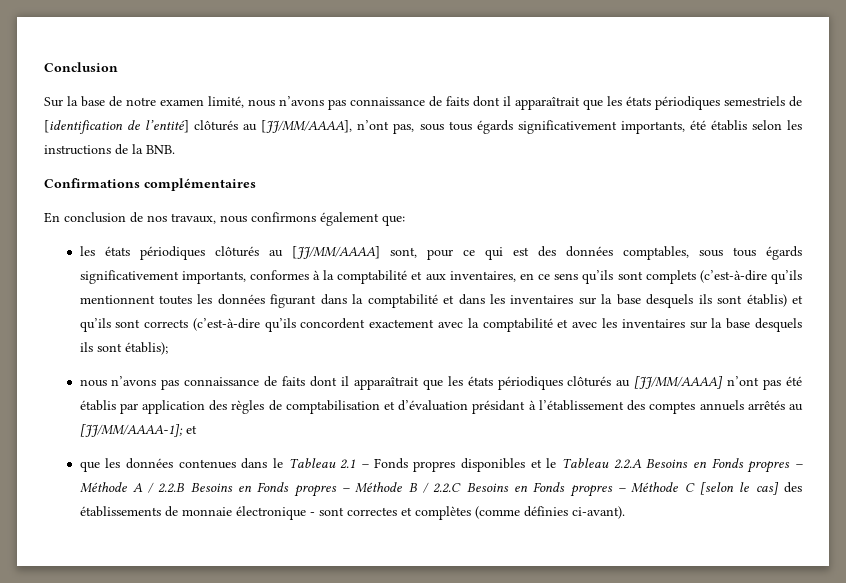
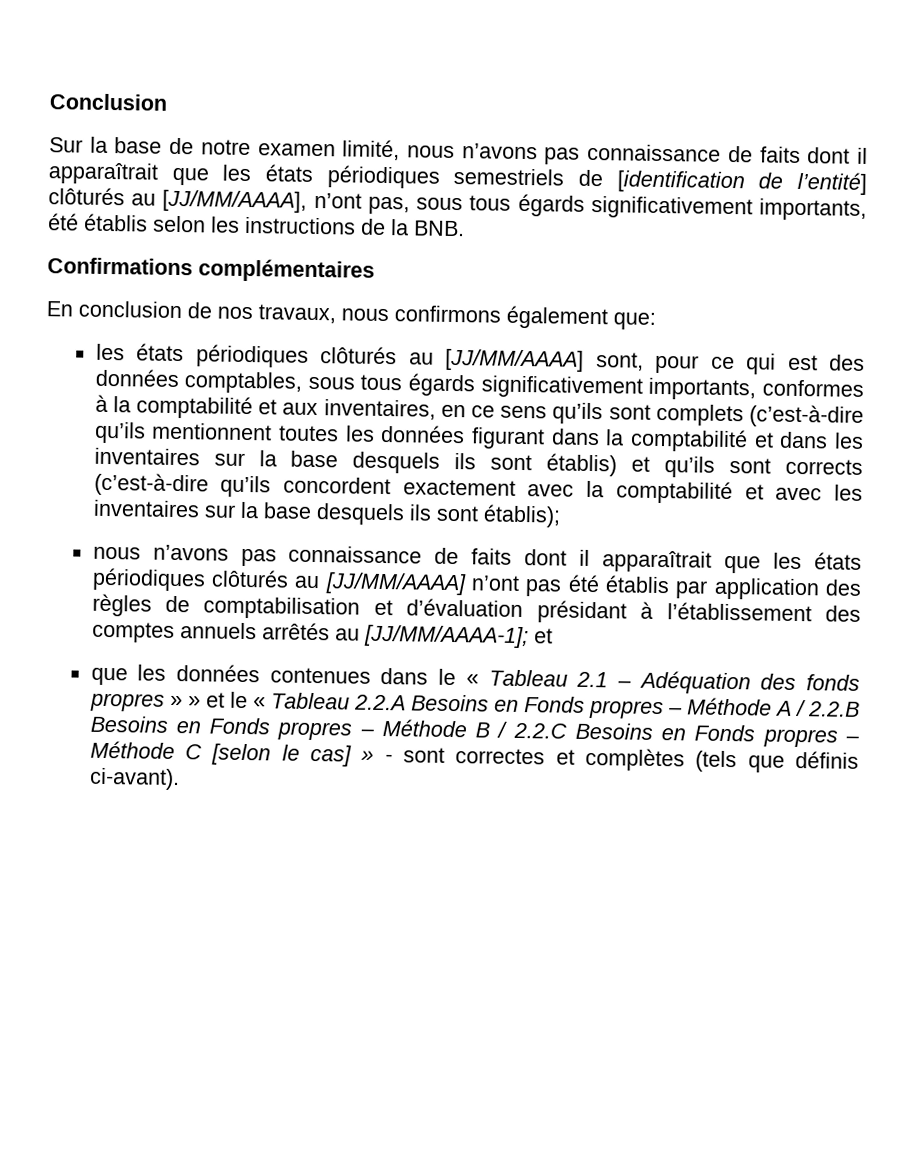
- que les données contenues dans le Tableau 2.1 – Fonds propres disponibles et le Tableau 2.2.A Besoins en Fonds propres – Méthode A / 2.2.B Besoins en Fonds propres – Méthode B / 2.2.C Besoins en Fonds propres – Méthode C [selon le cas] des établissements de monnaie électronique - sont correctes et complètes (comme définies ci-avant).
+ que les données contenues dans le « Tableau 2.1 – Adéquation des fonds propres » » et le « Tableau 2.2.A Besoins en Fonds propres – Méthode A / 2.2.B Besoins en Fonds propres – Méthode B / 2.2.C Besoins en Fonds propres – Méthode C [selon le cas] » - sont correctes et complètes (tels que définis ci-avant).

